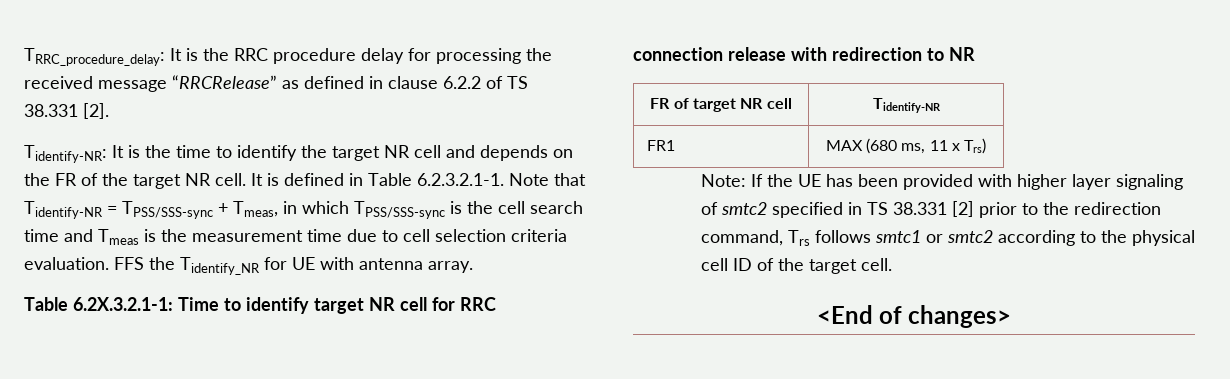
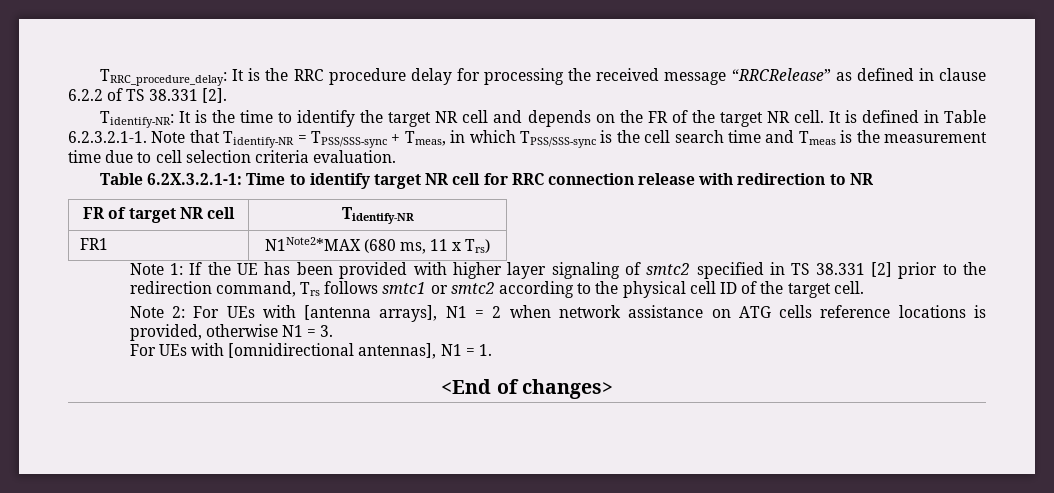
- FFS the Tidentify_NR for UE with antenna array.
- FR1 | MAX (680 ms, 11 x Trs)
+ FR1 | N1Note2*MAX (680 ms, 11 x Trs)
- Note: If the UE has been provided with higher layer signaling of smtc2 specified in TS 38.331 [2] prior to the redirection command, Trs follows smtc1 or smtc2 according to the physical cell ID of the target cell.
+ Note 1: If the UE has been provided with higher layer signaling of smtc2 specified in TS 38.331 [2] prior to the redirection command, Trs follows smtc1 or smtc2 according to the physical cell ID of the target cell.
+ Note 2: For UEs with [antenna arrays], N1 = 2 when network assistance on ATG cells reference locations is provided, otherwise N1 = 3.
+ For UEs with [omnidirectional antennas], N1 = 1.

